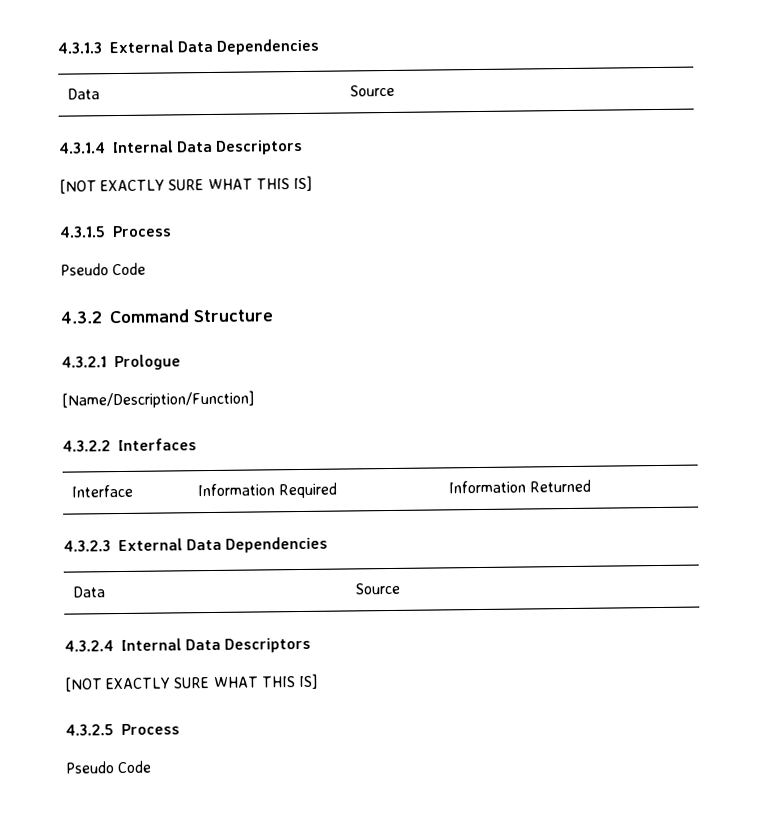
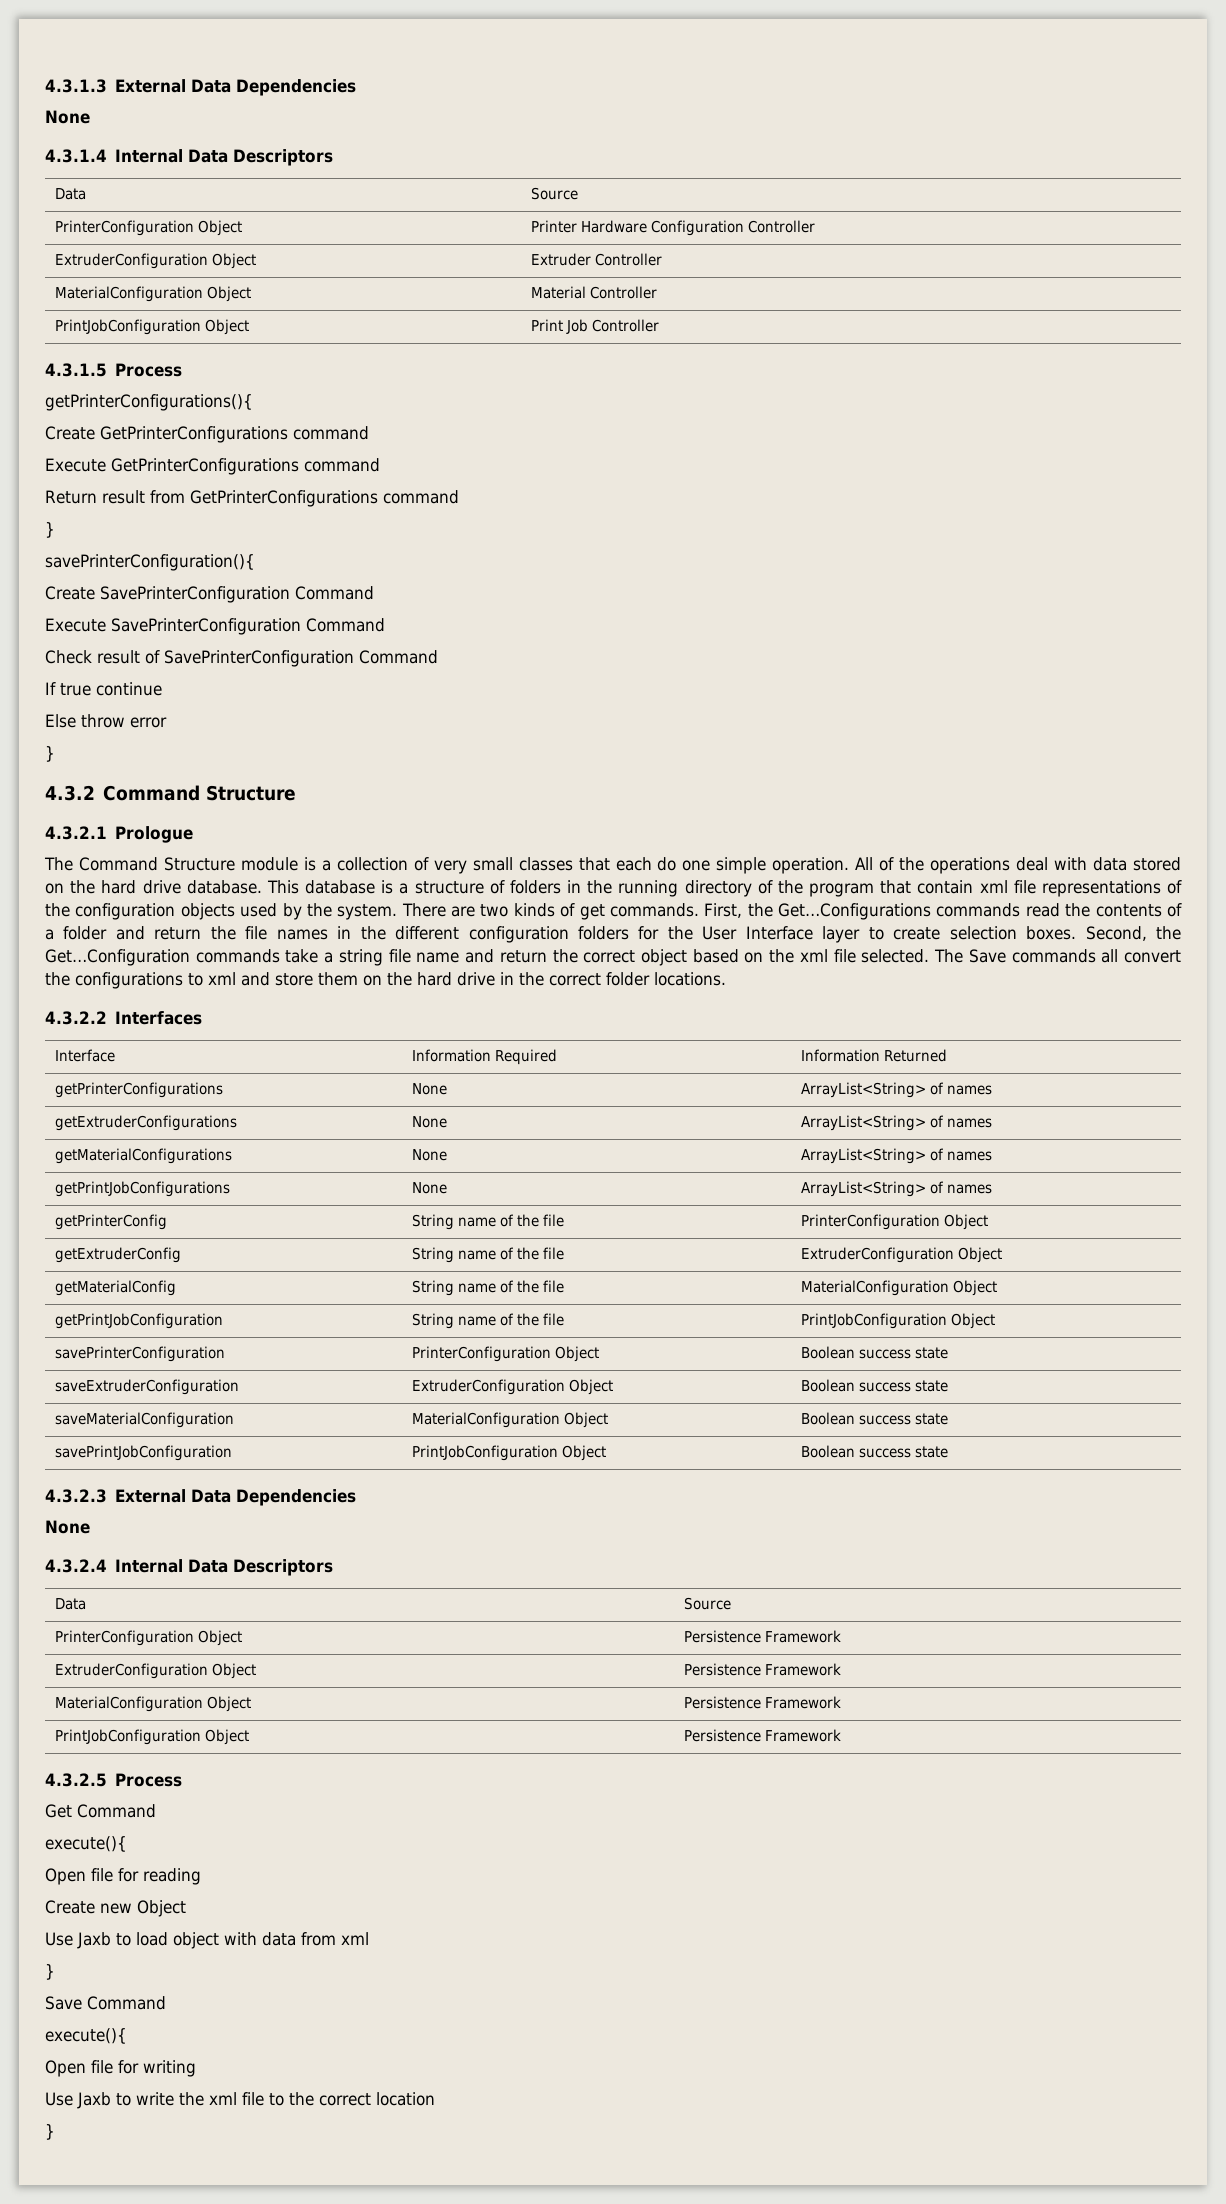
  4.3.1.3 External Data Dependencies
- Data | Source
+ None
  4.3.1.4 Internal Data Descriptors
- [NOT EXACTLY SURE WHAT THIS IS]
+ Data | Source
+ PrinterConfiguration Object | Printer Hardware Configuration Controller
+ ExtruderConfiguration Object | Extruder Controller
+ MaterialConfiguration Object | Material Controller
+ PrintJobConfiguration Object | Print Job Controller
  4.3.1.5 Process
- Pseudo Code
+ getPrinterConfigurations(){
+ Create GetPrinterConfigurations command
+ Execute GetPrinterConfigurations command
+ Return result from GetPrinterConfigurations command
+ }
+ savePrinterConfiguration(){
+ Create SavePrinterConfiguration Command
+ Execute SavePrinterConfiguration Command
+ Check result of SavePrinterConfiguration Command
+ If true continue
+ Else throw error
+ }
- [Name/Description/Function]
+ The Command Structure module is a collection of very small classes that each do one simple operation. All of the operations deal with data stored on the hard drive database. This database is a structure of folders in the running directory of the program that contain xml file representations of the configuration objects used by the system. There are two kinds of get commands. First, the Get…Configurations commands read the contents of a folder and return the file names in the different configuration folders for the User Interface layer to create selection boxes. Second, the Get…Configuration commands take a string file name and return the correct object based on the xml file selected. The Save commands all convert the configurations to xml and store them on the hard drive in the correct folder locations.
+ getPrinterConfigurations | None | ArrayList<String> of names
+ getExtruderConfigurations | None | ArrayList<String> of names
+ getMaterialConfigurations | None | ArrayList<String> of names
+ getPrintJobConfigurations | None | ArrayList<String> of names
+ getPrinterConfig | String name of the file | PrinterConfiguration Object
+ getExtruderConfig | String name of the file | ExtruderConfiguration Object
+ getMaterialConfig | String name of the file | MaterialConfiguration Object
+ getPrintJobConfiguration | String name of the file | PrintJobConfiguration Object
+ savePrinterConfiguration | PrinterConfiguration Object | Boolean success state
+ saveExtruderConfiguration | ExtruderConfiguration Object | Boolean success state
+ saveMaterialConfiguration | MaterialConfiguration Object | Boolean success state
+ savePrintJobConfiguration | PrintJobConfiguration Object | Boolean success state
  4.3.2.3 External Data Dependencies
- Data | Source
+ None
  4.3.2.4 Internal Data Descriptors
- [NOT EXACTLY SURE WHAT THIS IS]
+ Data | Source
+ PrinterConfiguration Object | Persistence Framework
+ ExtruderConfiguration Object | Persistence Framework
+ MaterialConfiguration Object | Persistence Framework
+ PrintJobConfiguration Object | Persistence Framework
  4.3.2.5 Process
- Pseudo Code
+ Get Command
+ execute(){
+ Open file for reading
+ Create new Object
+ Use Jaxb to load object with data from xml
+ }
+ Save Command
+ execute(){
+ Open file for writing
+ Use Jaxb to write the xml file to the correct location
+ }

